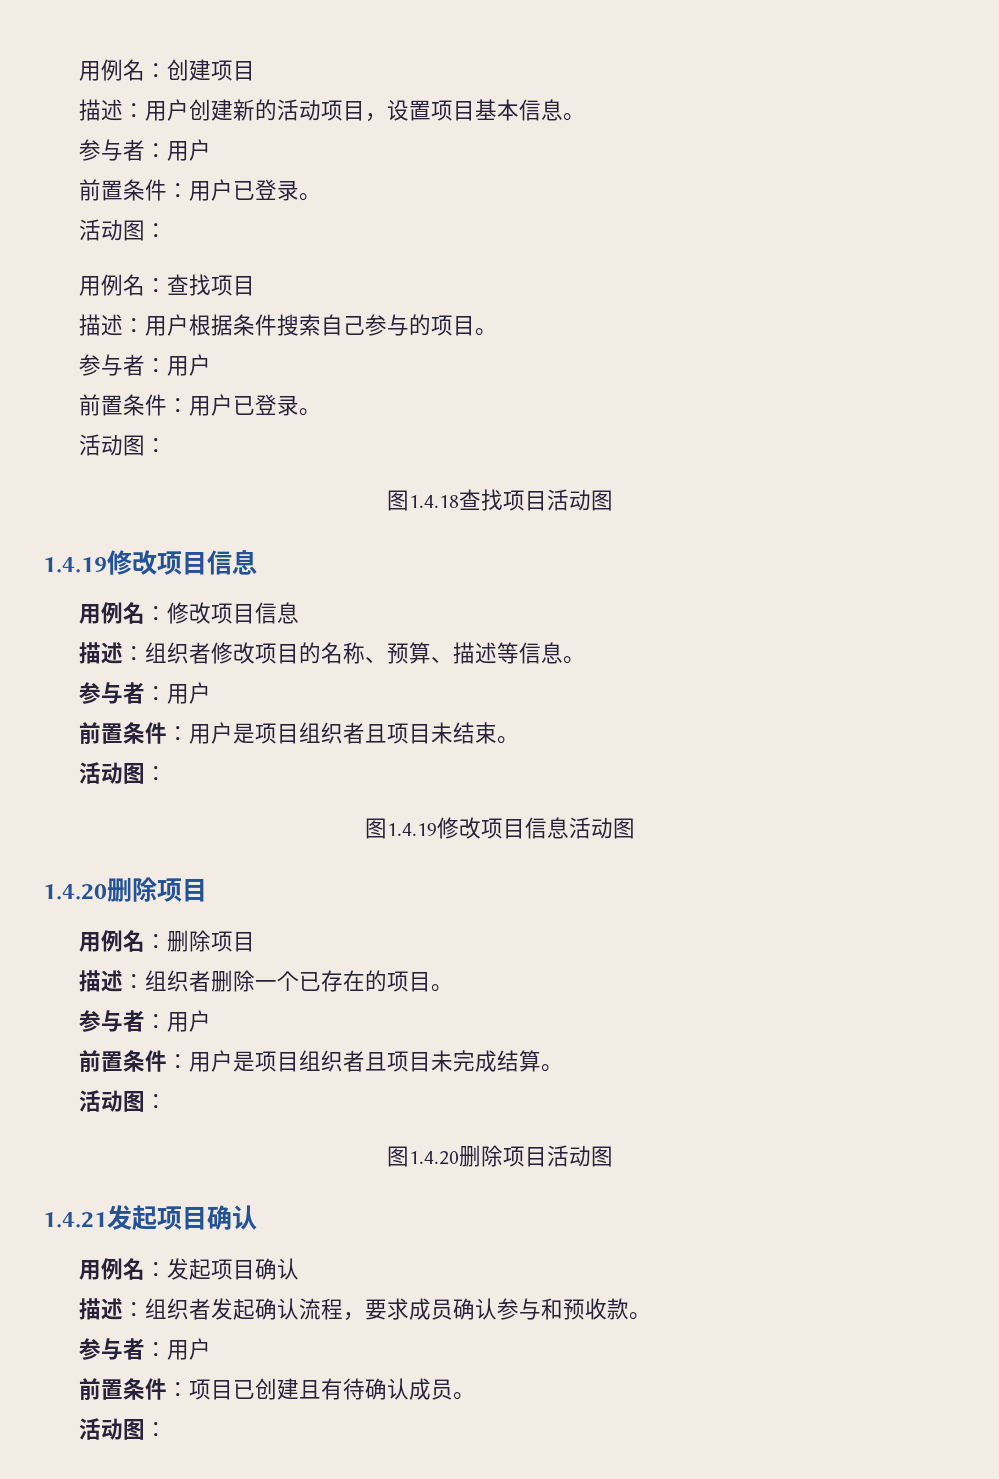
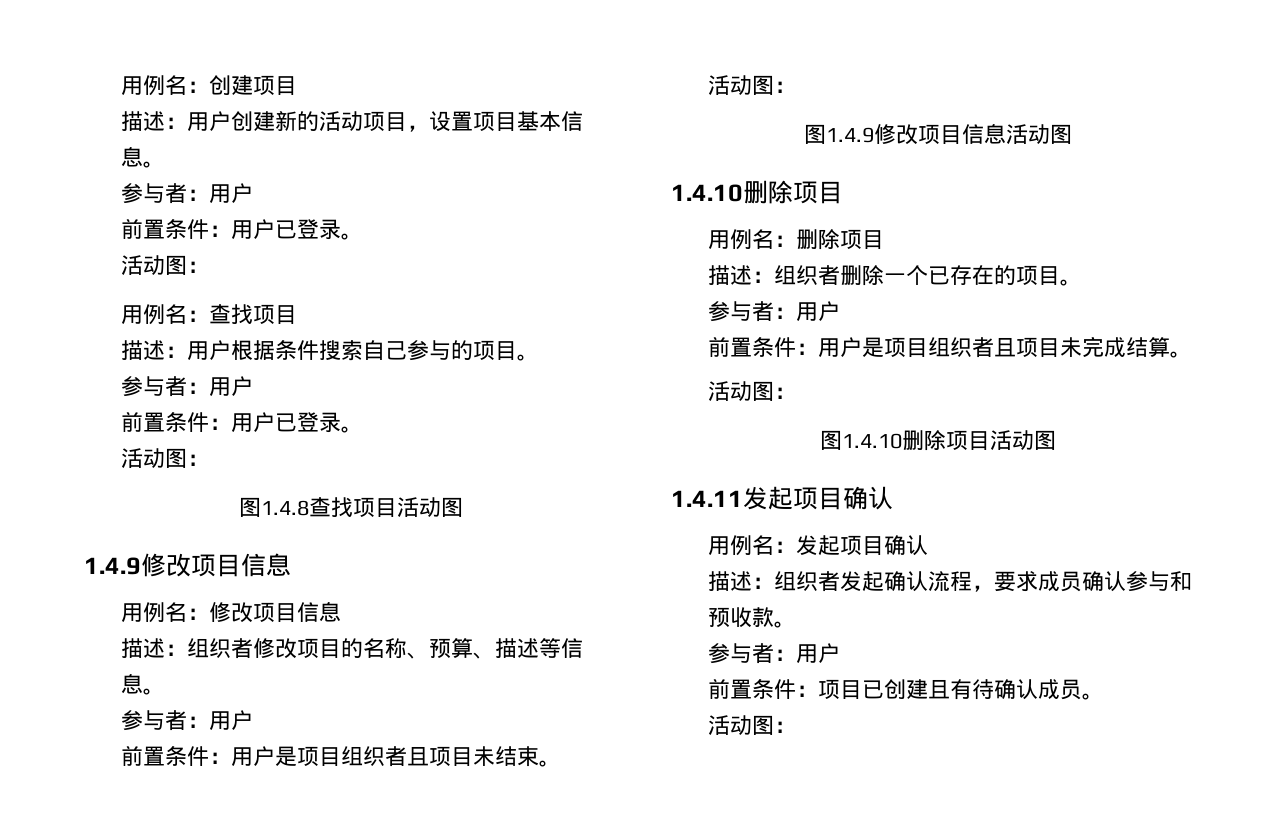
- 图1.4.18查找项目活动图
- 1.4.19修改项目信息
+ 图1.4.8查找项目活动图
+ 1.4.9修改项目信息
- 图1.4.19修改项目信息活动图
- 1.4.20删除项目
+ 图1.4.9修改项目信息活动图
+ 1.4.10删除项目
- 图1.4.20删除项目活动图
+ 图1.4.10删除项目活动图
- 1.4.21发起项目确认
+ 1.4.11发起项目确认

